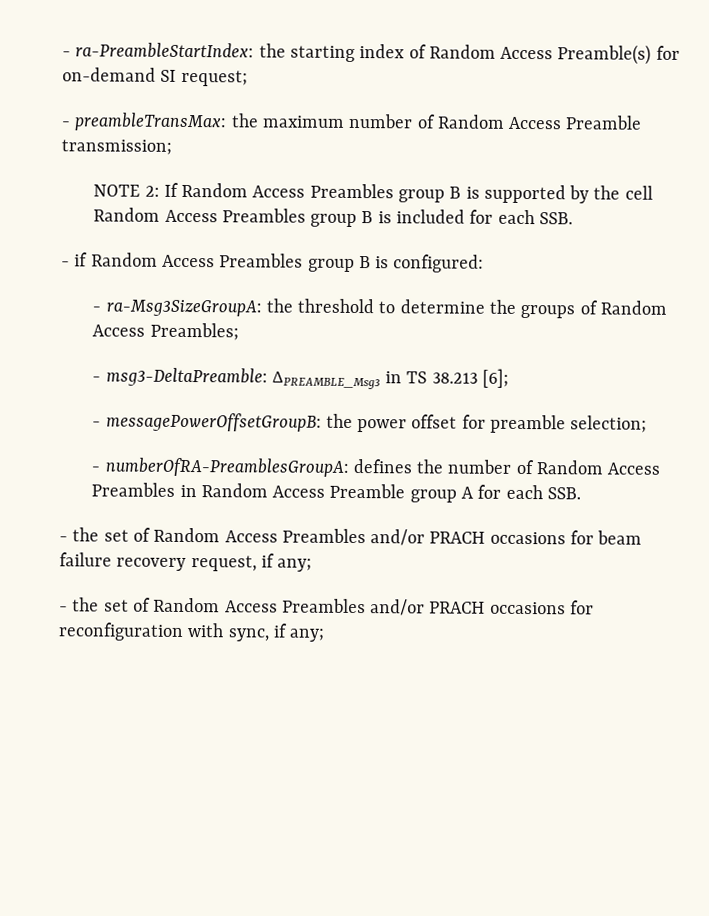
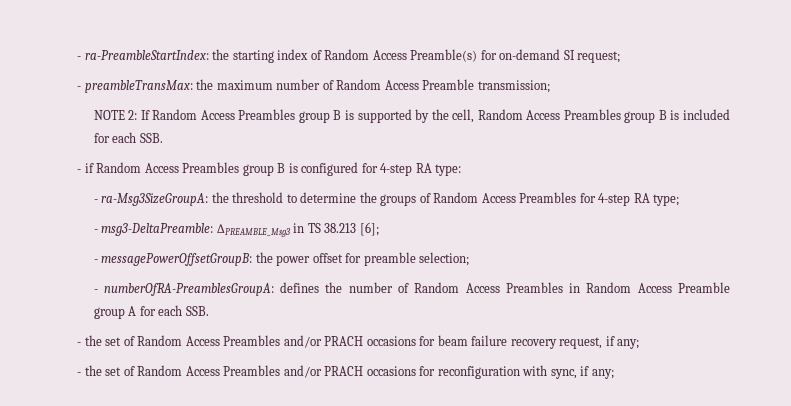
- NOTE 2: If Random Access Preambles group B is supported by the cell Random Access Preambles group B is included for each SSB.
+ NOTE 2: If Random Access Preambles group B is supported by the cell, Random Access Preambles group B is included for each SSB.
- - if Random Access Preambles group B is configured:
+ - if Random Access Preambles group B is configured for 4-step RA type:
- - ra-Msg3SizeGroupA: the threshold to determine the groups of Random Access Preambles;
+ - ra-Msg3SizeGroupA: the threshold to determine the groups of Random Access Preambles for 4-step RA type;

